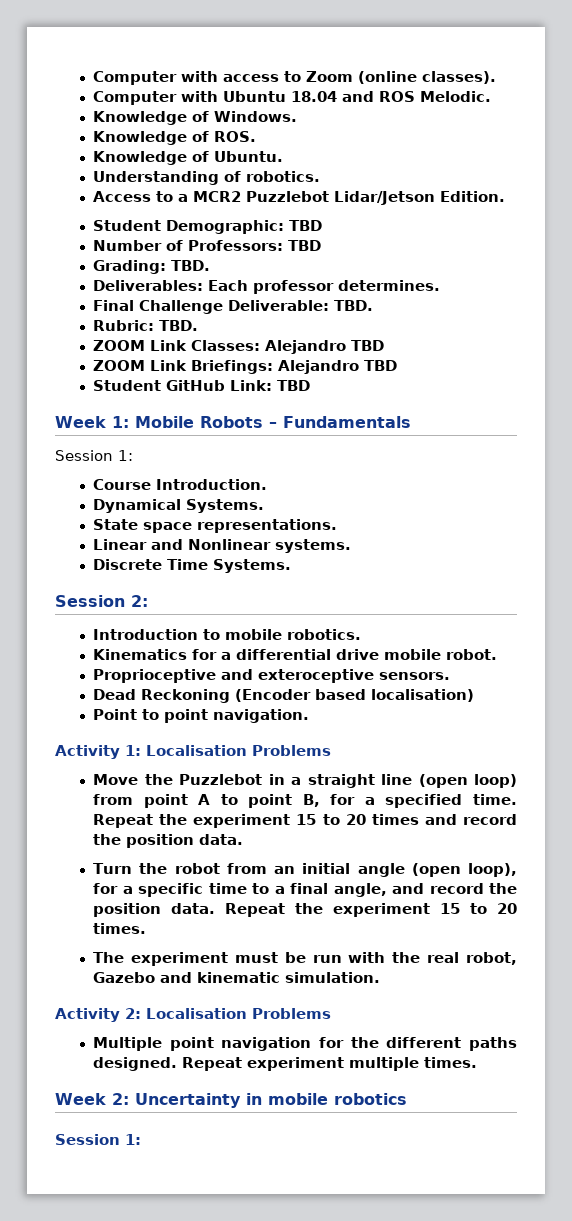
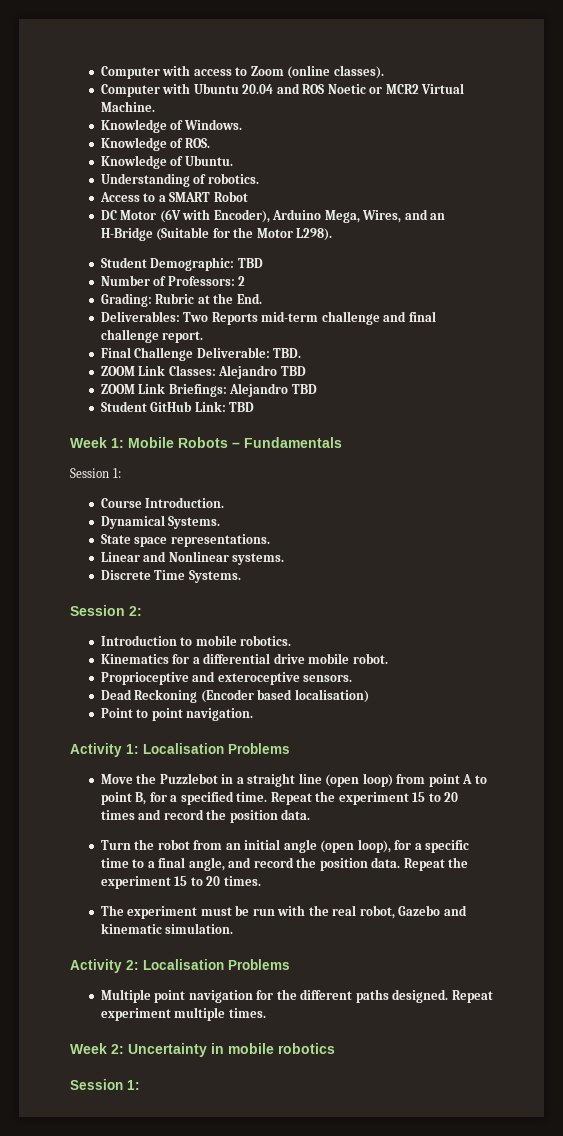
- Computer with Ubuntu 18.04 and ROS Melodic.
+ Computer with Ubuntu 20.04 and ROS Noetic or MCR2 Virtual Machine.
- Access to a MCR2 Puzzlebot Lidar/Jetson Edition.
+ Access to a SMART Robot
+ DC Motor (6V with Encoder), Arduino Mega, Wires, and an H-Bridge (Suitable for the Motor L298).
- Number of Professors: TBD
+ Number of Professors: 2
- Grading: TBD.
- Deliverables: Each professor determines.
+ Grading: Rubric at the End.
+ Deliverables: Two Reports mid-term challenge and final challenge report.
- Rubric: TBD.

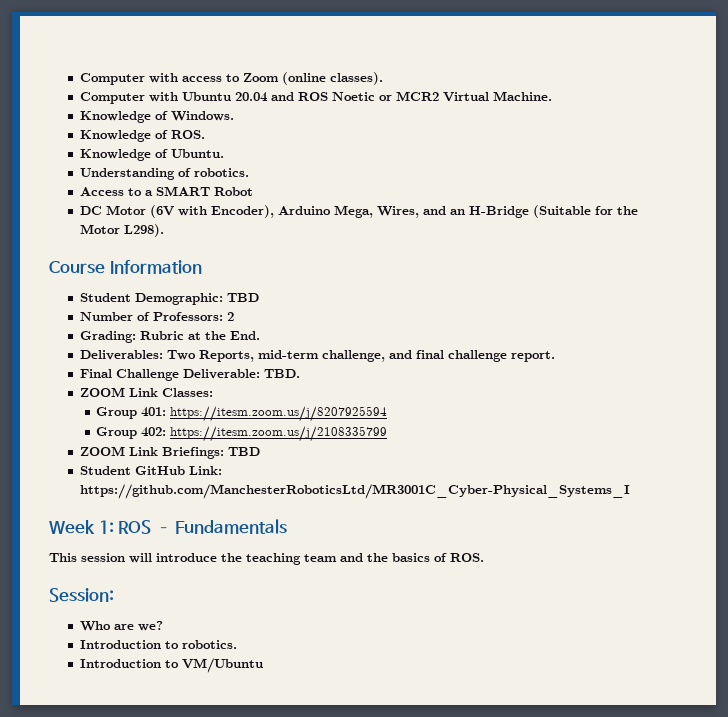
+ Course Information
- Deliverables: Two Reports mid-term challenge and final challenge report.
+ Deliverables: Two Reports, mid-term challenge, and final challenge report.
- ZOOM Link Classes: Alejandro TBD
+ ZOOM Link Classes:
+ Group 401: https://itesm.zoom.us/j/8207925594
+ Group 402: https://itesm.zoom.us/j/2108335799
- ZOOM Link Briefings: Alejandro TBD
+ ZOOM Link Briefings: TBD
- Student GitHub Link: TBD
+ Student GitHub Link: https://github.com/ManchesterRoboticsLtd/MR3001C_Cyber-Physical_Systems_I
- Week 1: Mobile Robots – Fundamentals
- Session 1:
- Course Introduction.
- Dynamical Systems.
- State space representations.
- Linear and Nonlinear systems.
- Discrete Time Systems.
- Session 2:
- Introduction to mobile robotics.
- Kinematics for a differential drive mobile robot.
- Proprioceptive and exteroceptive sensors.
- Dead Reckoning (Encoder based localisation)
- Point to point navigation.
- Activity 1: Localisation Problems
- Move the Puzzlebot in a straight line (open loop) from point A to point B, for a specified time. Repeat the experiment 15 to 20 times and record the position data.
- Turn the robot from an initial angle (open loop), for a specific time to a final angle, and record the position data. Repeat the experiment 15 to 20 times.
- The experiment must be run with the real robot, Gazebo and kinematic simulation.
- Activity 2: Localisation Problems
- Multiple point navigation for the different paths designed. Repeat experiment multiple times.
- Week 2: Uncertainty in mobile robotics
- Session 1:
+ Week 1: ROS – Fundamentals
+ This session will introduce the teaching team and the basics of ROS.
+ Session:
+ Who are we?
+ Introduction to robotics.
+ Introduction to VM/Ubuntu

